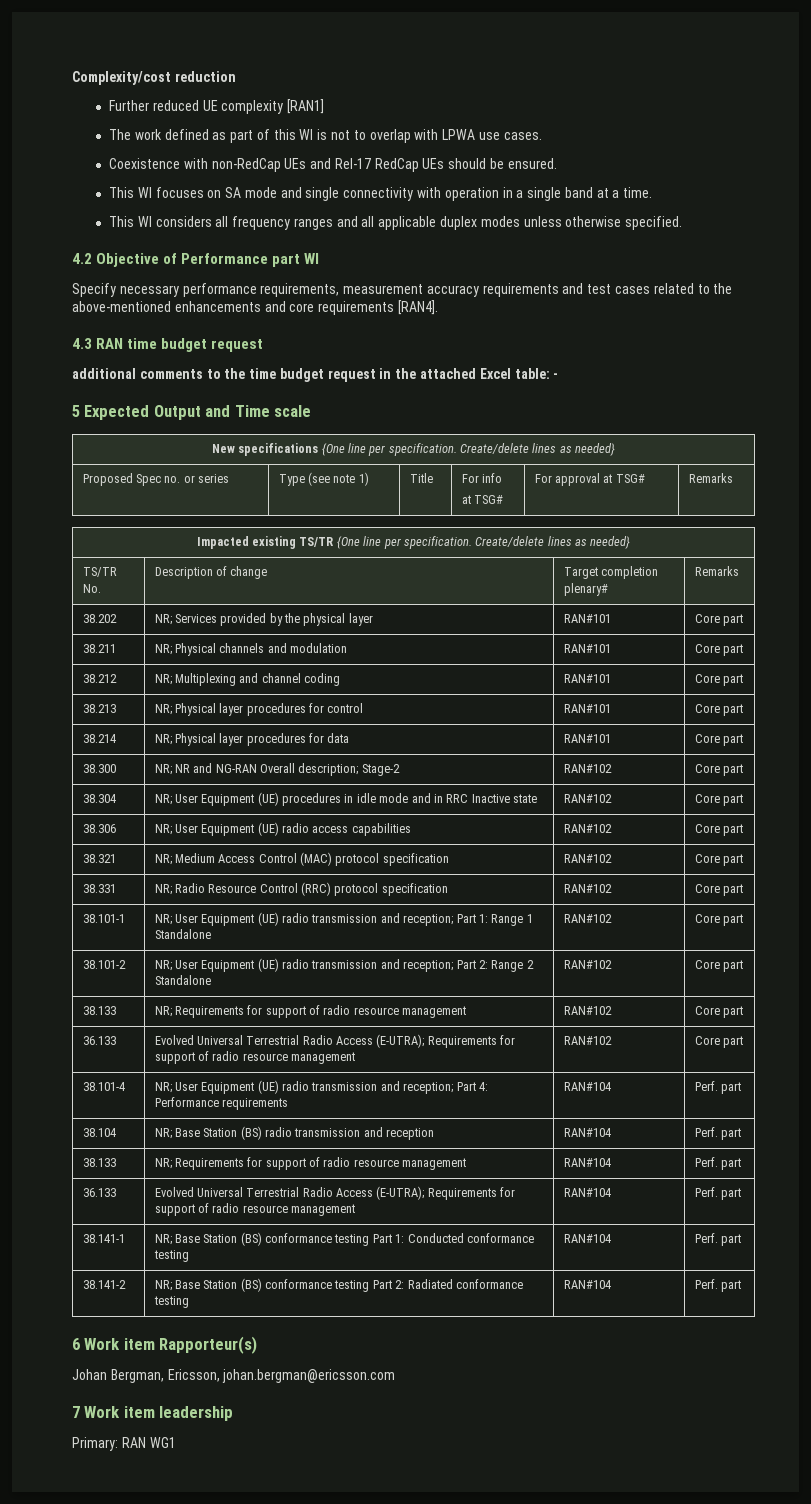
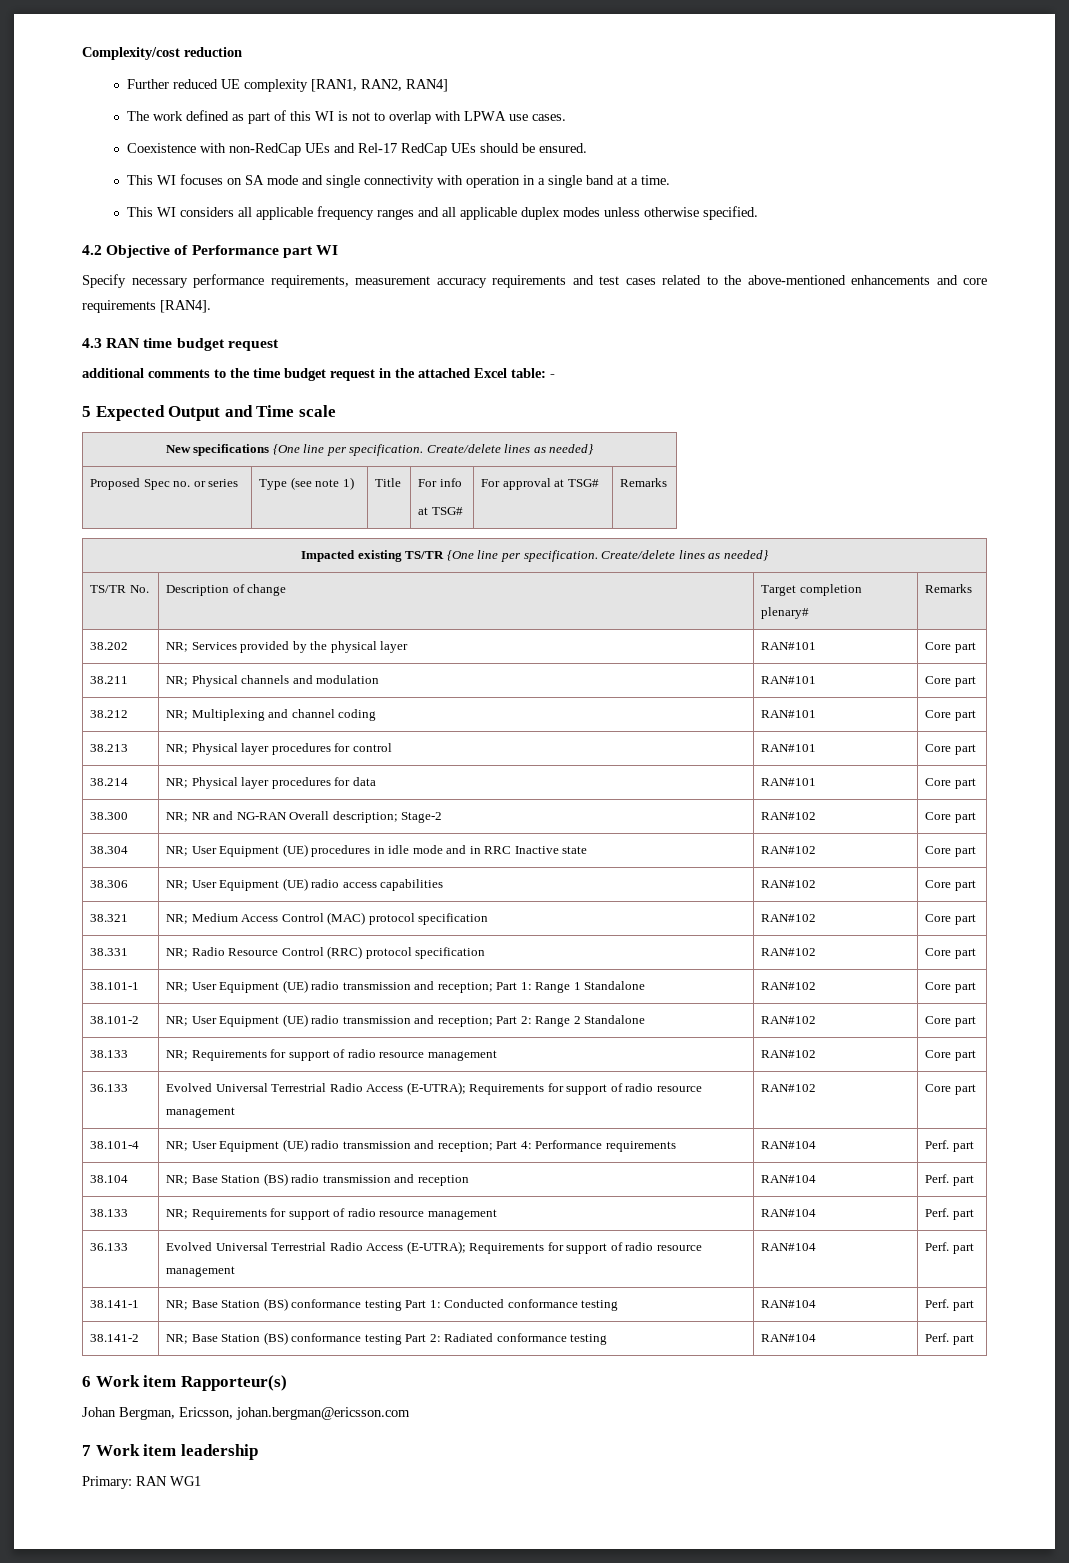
- Further reduced UE complexity [RAN1]
+ Further reduced UE complexity [RAN1, RAN2, RAN4]
- This WI considers all frequency ranges and all applicable duplex modes unless otherwise specified.
+ This WI considers all applicable frequency ranges and all applicable duplex modes unless otherwise specified.

